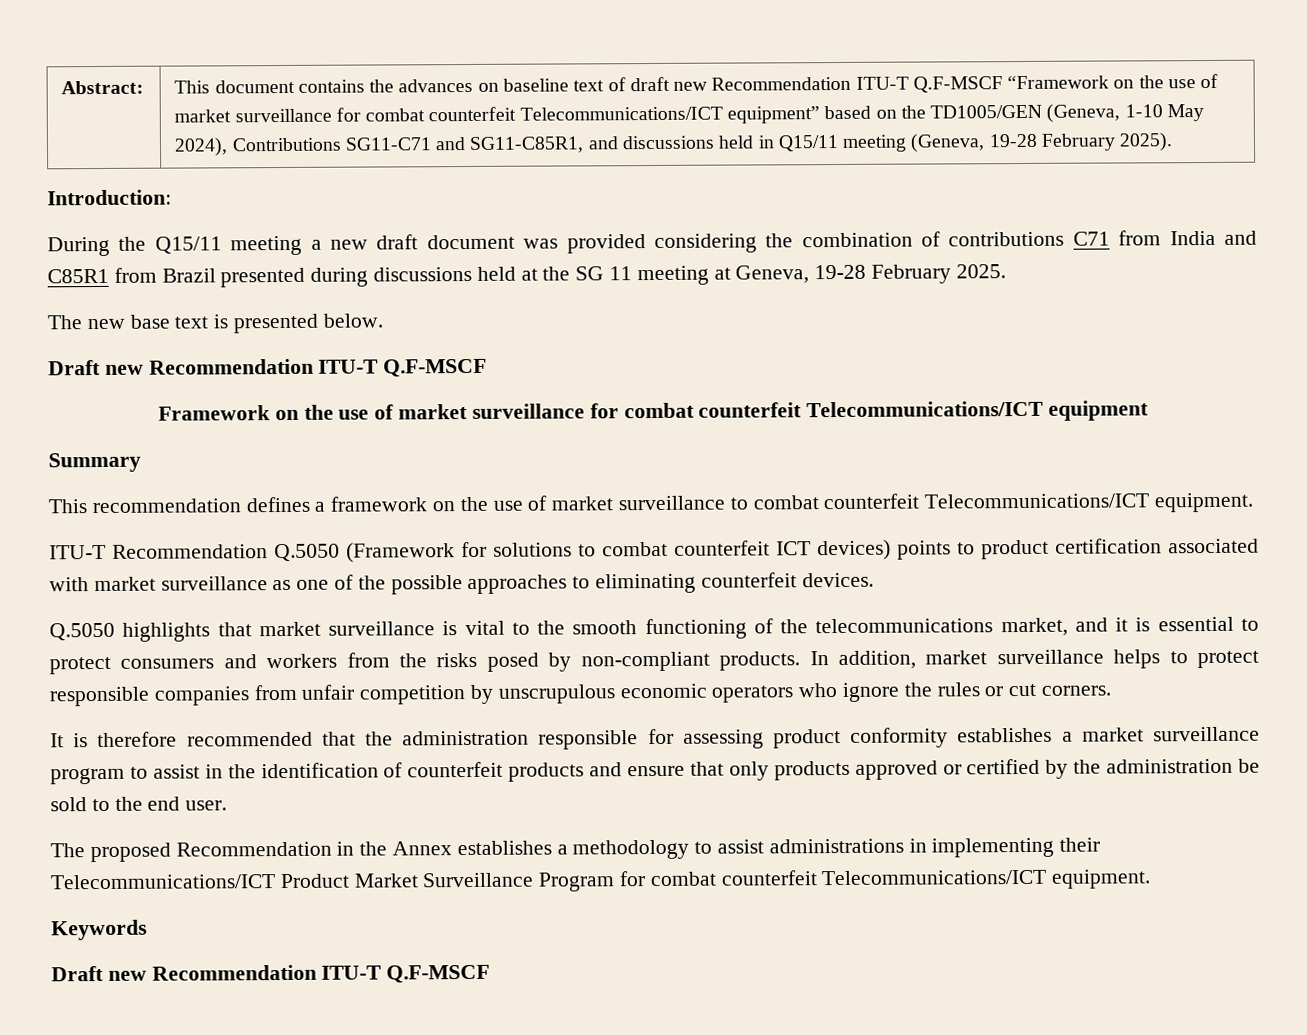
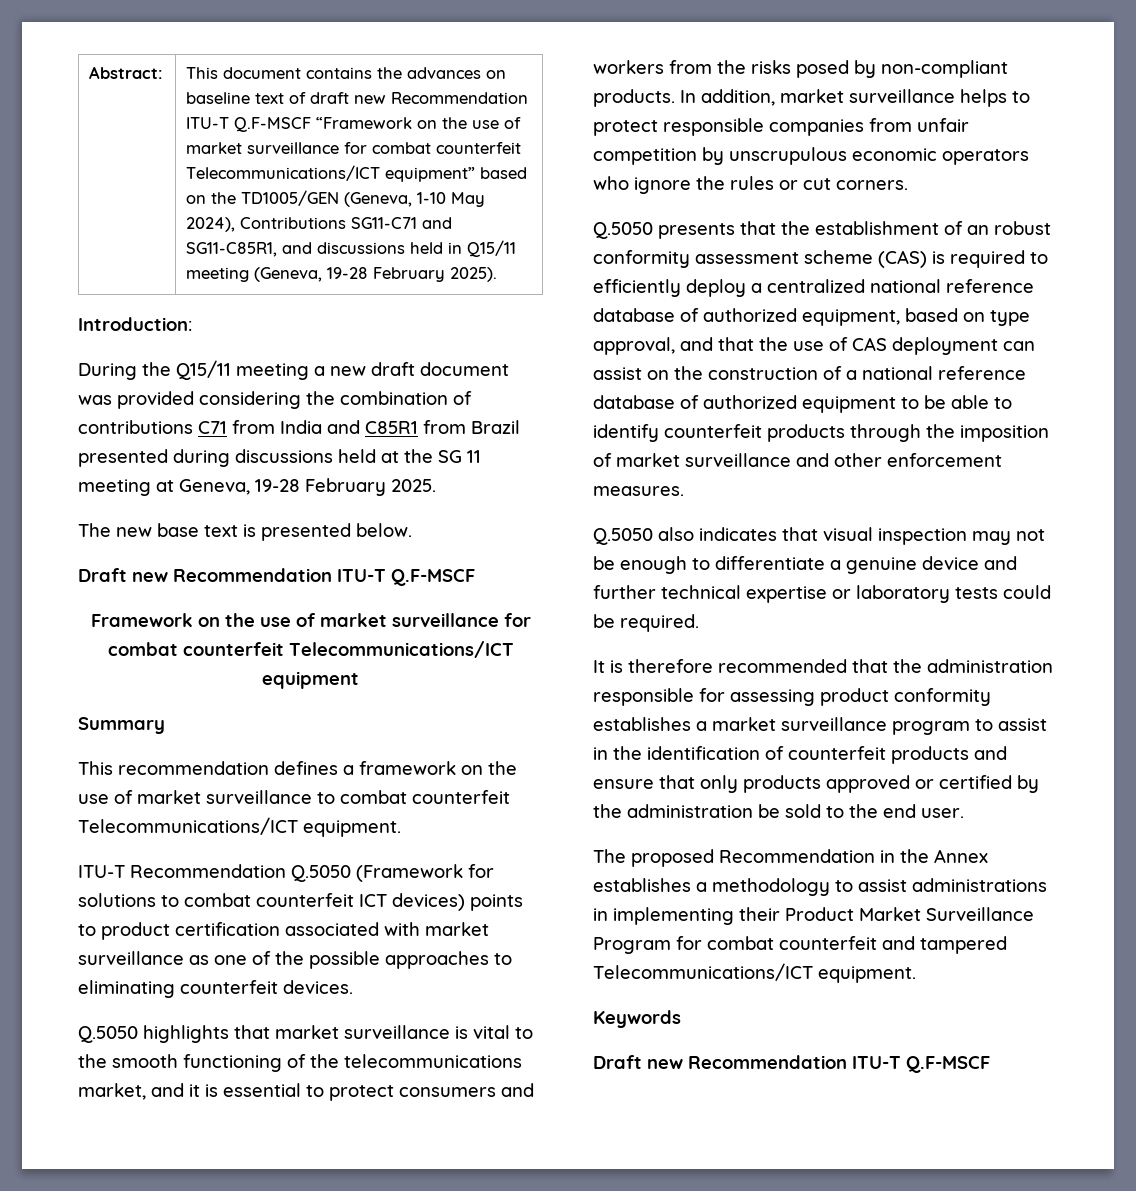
+ Q.5050 presents that the establishment of an robust conformity assessment scheme (CAS) is required to efficiently deploy a centralized national reference database of authorized equipment, based on type approval, and that the use of CAS deployment can assist on the construction of a national reference database of authorized equipment to be able to identify counterfeit products through the imposition of market surveillance and other enforcement measures.
+ Q.5050 also indicates that visual inspection may not be enough to differentiate a genuine device and further technical expertise or laboratory tests could be required.
- The proposed Recommendation in the Annex establishes a methodology to assist administrations in implementing their Telecommunications/ICT Product Market Surveillance Program for combat counterfeit Telecommunications/ICT equipment.
+ The proposed Recommendation in the Annex establishes a methodology to assist administrations in implementing their Product Market Surveillance Program for combat counterfeit and tampered Telecommunications/ICT equipment.

